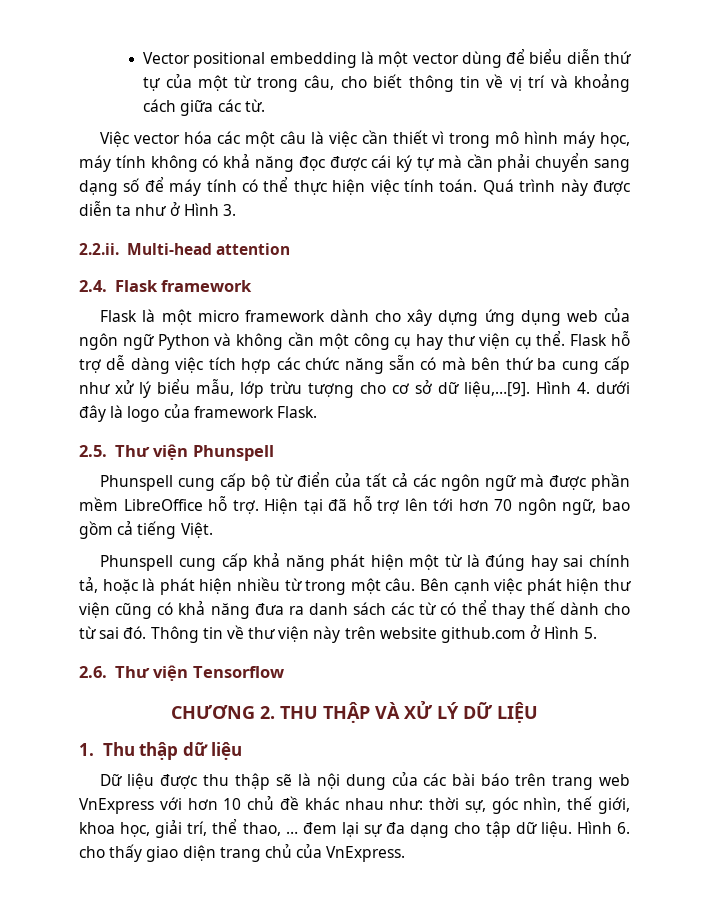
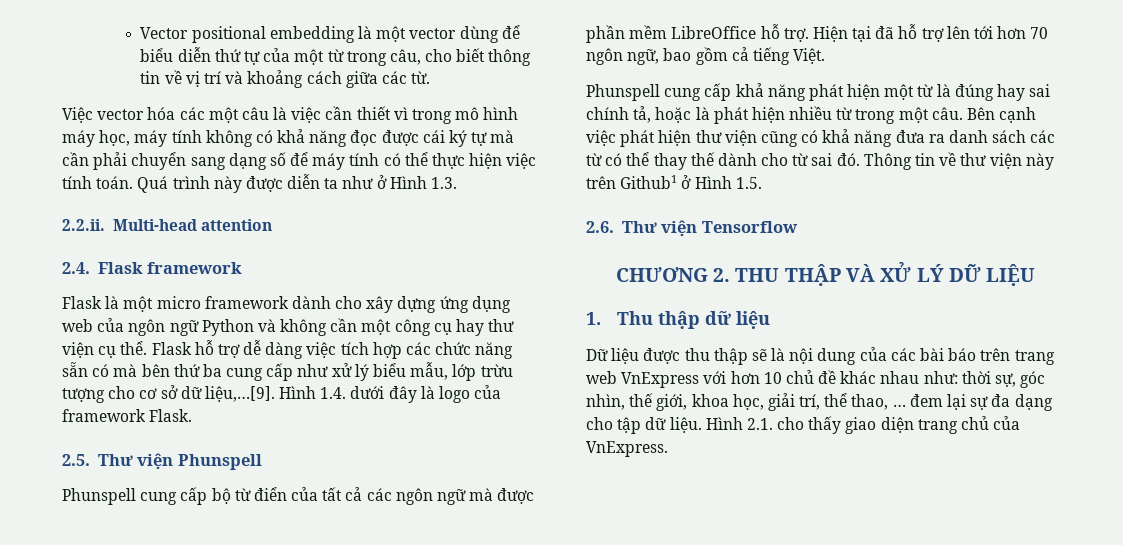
- Quá trình này được diễn ta như ở Hình 3.
+ Quá trình này được diễn ta như ở Hình 1.3.
- Hình 4. dưới đây là logo của framework Flask.
+ Hình 1.4. dưới đây là logo của framework Flask.
- Thông tin về thư viện này trên website github.com ở Hình 5.
+ Thông tin về thư viện này trên Github1 ở Hình 1.5.
- Hình 6. cho thấy giao diện trang chủ của VnExpress.
+ Hình 2.1. cho thấy giao diện trang chủ của VnExpress.

